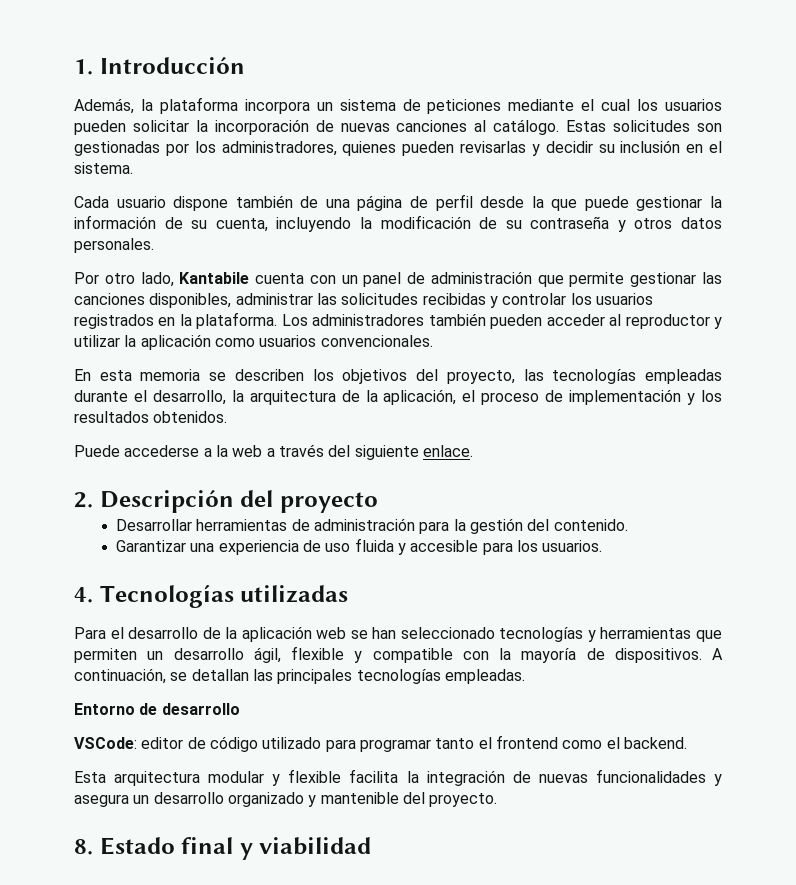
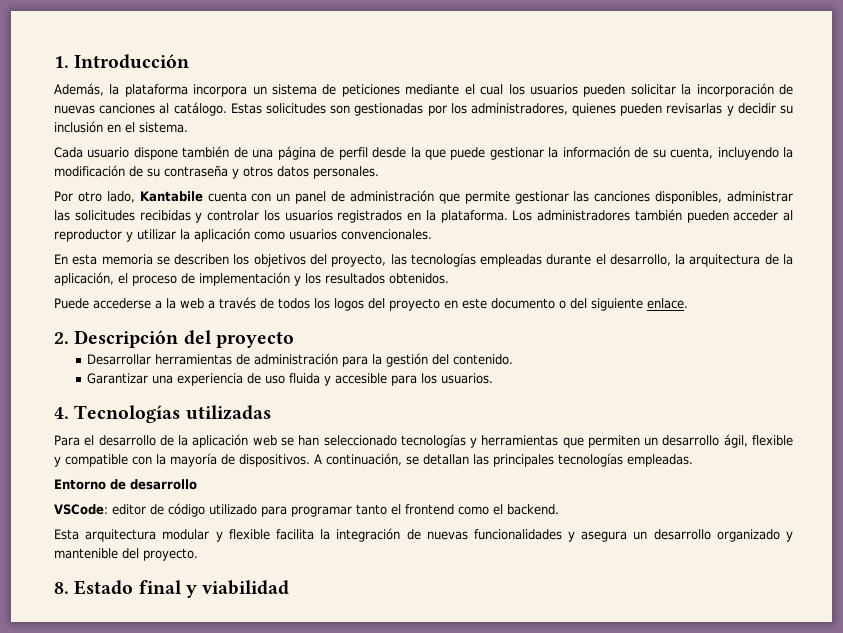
- Puede accederse a la web a través del siguiente enlace.
+ Puede accederse a la web a través de todos los logos del proyecto en este documento o del siguiente enlace.

